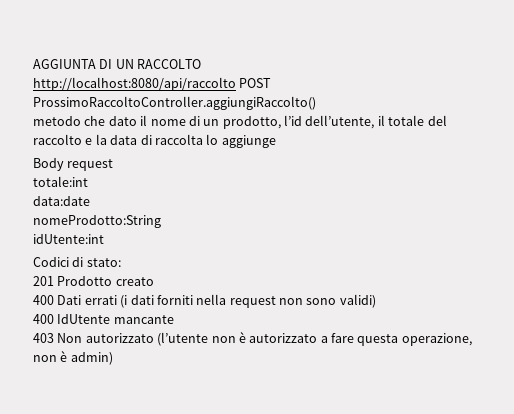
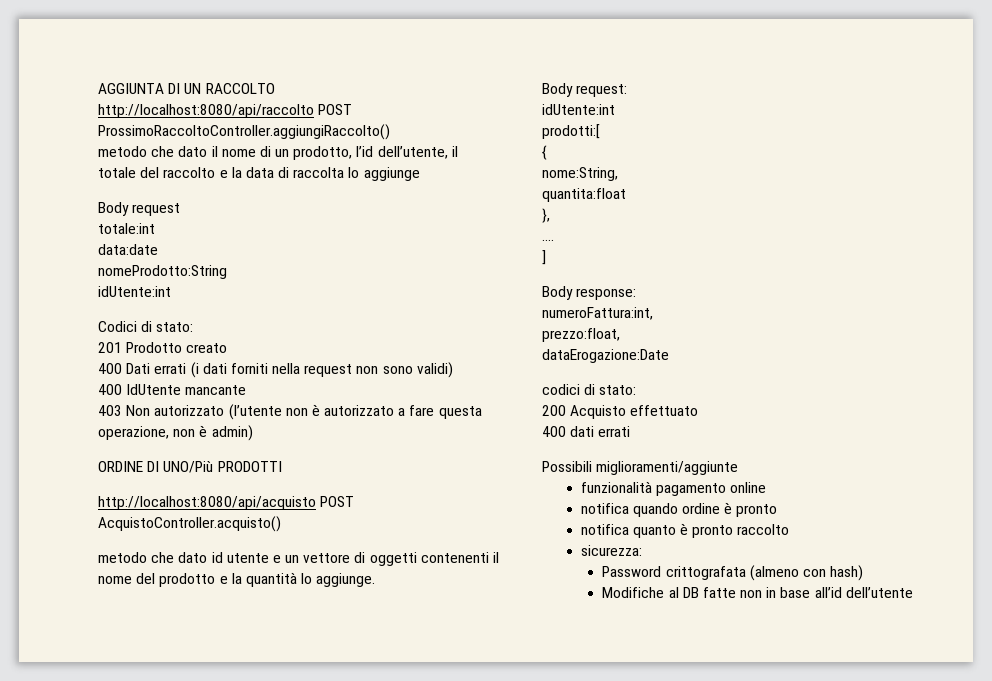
+ ORDINE DI UNO/Più PRODOTTI
+ http://localhost:8080/api/acquisto POST AcquistoController.acquisto()
+ metodo che dato id utente e un vettore di oggetti contenenti il nome del prodotto e la quantità lo aggiunge.
+ Body request:
+ idUtente:int
+ prodotti:[
+ {
+ nome:String,
+ quantita:float
+ },
+ ….
+ ]
+ Body response:
+ numeroFattura:int,
+ prezzo:float,
+ dataErogazione:Date
+ codici di stato:
+ 200 Acquisto effettuato
+ 400 dati errati
+ Possibili miglioramenti/aggiunte
+ funzionalità pagamento online
+ notifica quando ordine è pronto
+ notifica quanto è pronto raccolto
+ sicurezza:
+ Password crittografata (almeno con hash)
+ Modifiche al DB fatte non in base all’id dell’utente

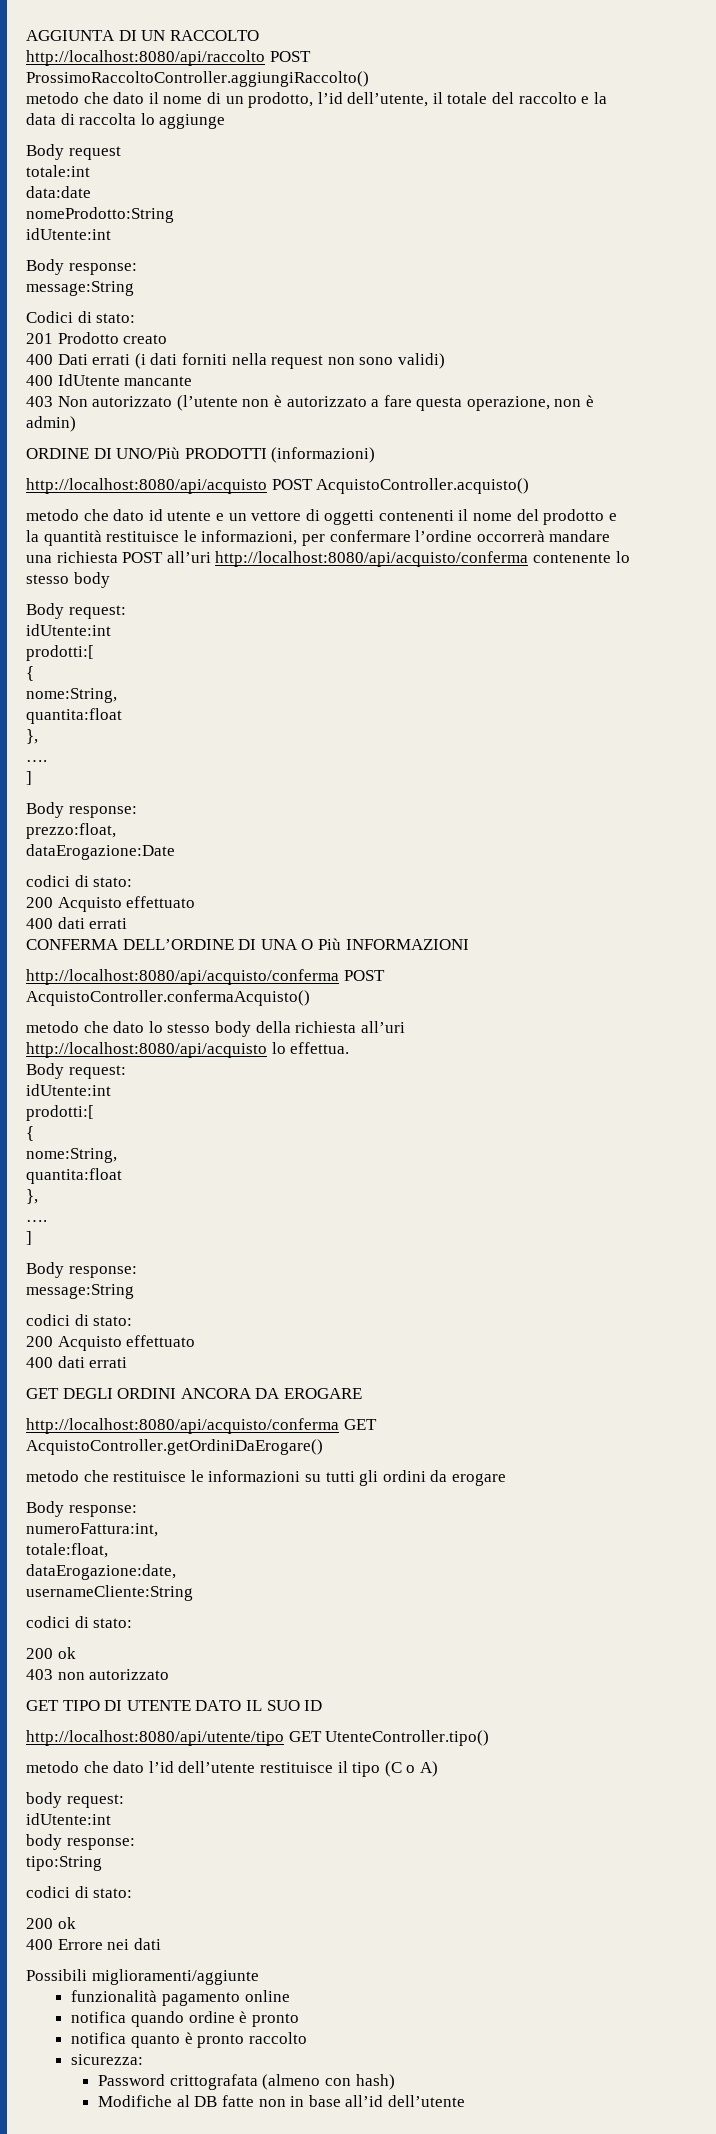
  nomeProdotto:String
  idUtente:int
+ Body response:
+ message:String
- ORDINE DI UNO/Più PRODOTTI
+ ORDINE DI UNO/Più PRODOTTI (informazioni)
- metodo che dato id utente e un vettore di oggetti contenenti il nome del prodotto e la quantità lo aggiunge.
+ metodo che dato id utente e un vettore di oggetti contenenti il nome del prodotto e la quantità restituisce le informazioni, per confermare l’ordine occorrerà mandare una richiesta POST all’uri http://localhost:8080/api/acquisto/conferma contenente lo stesso body
- numeroFattura:int,
+ CONFERMA DELL’ORDINE DI UNA O Più INFORMAZIONI
+ http://localhost:8080/api/acquisto/conferma POST AcquistoController.confermaAcquisto()
+ metodo che dato lo stesso body della richiesta all’uri http://localhost:8080/api/acquisto lo effettua.
+ Body request:
+ idUtente:int
+ prodotti:[
+ {
+ nome:String,
+ quantita:float
+ },
+ ….
+ ]
+ Body response:
+ message:String
+ codici di stato:
+ 200 Acquisto effettuato
+ 400 dati errati
+ GET DEGLI ORDINI ANCORA DA EROGARE
+ http://localhost:8080/api/acquisto/conferma GET AcquistoController.getOrdiniDaErogare()
+ metodo che restituisce le informazioni su tutti gli ordini da erogare
+ Body response:
+ numeroFattura:int,
+ totale:float,
+ dataErogazione:date,
+ usernameCliente:String
+ codici di stato:
+ 200 ok
+ 403 non autorizzato
+ GET TIPO DI UTENTE DATO IL SUO ID
+ http://localhost:8080/api/utente/tipo GET UtenteController.tipo()
+ metodo che dato l’id dell’utente restituisce il tipo (C o A)
+ body request:
+ idUtente:int
+ body response:
+ tipo:String
+ codici di stato:
+ 200 ok
+ 400 Errore nei dati

